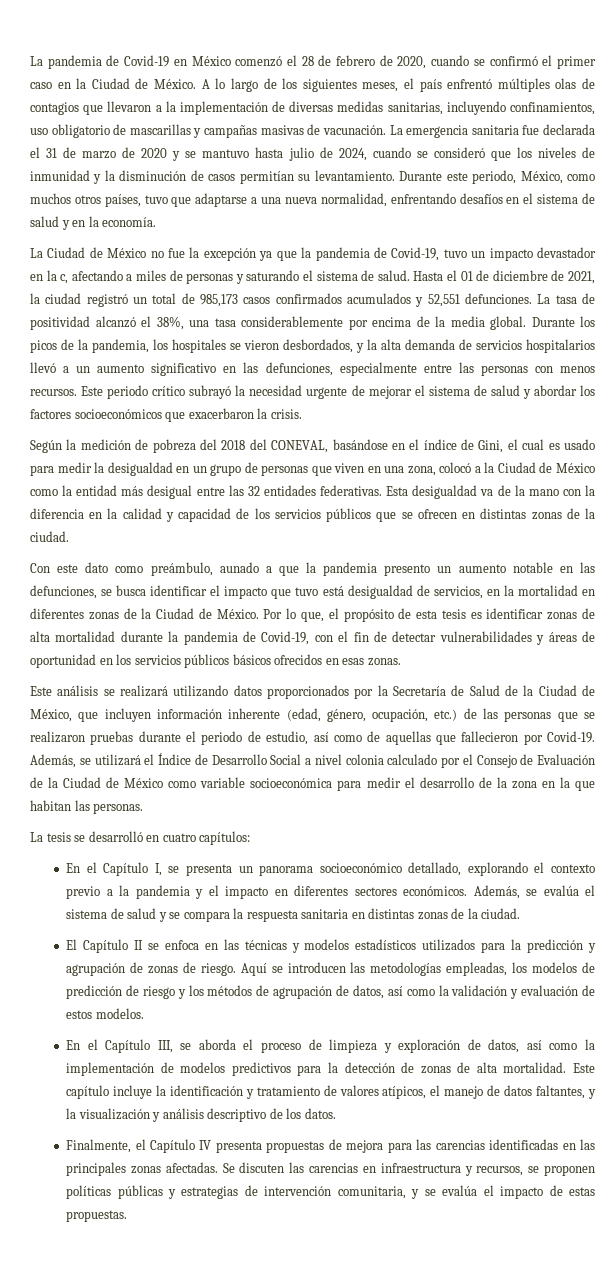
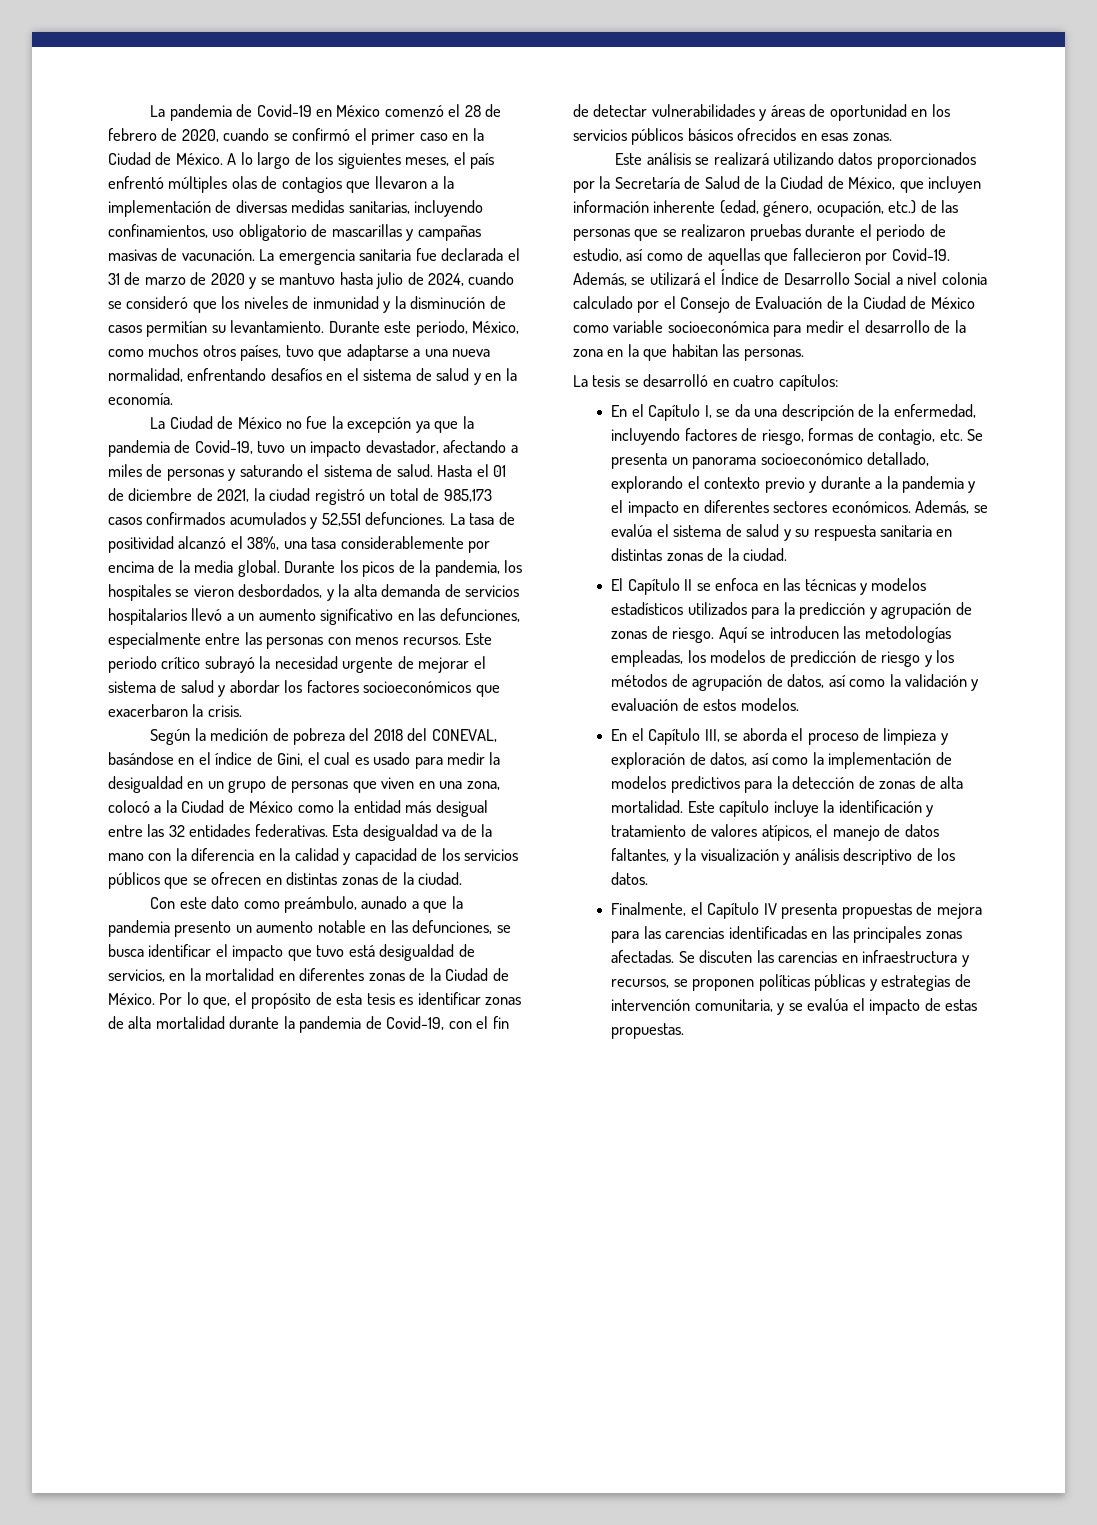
- La Ciudad de México no fue la excepción ya que la pandemia de Covid-19, tuvo un impacto devastador en la c, afectando a miles de personas y saturando el sistema de salud.
+ La Ciudad de México no fue la excepción ya que la pandemia de Covid-19, tuvo un impacto devastador, afectando a miles de personas y saturando el sistema de salud.
- En el Capítulo I, se presenta un panorama socioeconómico detallado, explorando el contexto previo a la pandemia y el impacto en diferentes sectores económicos.
+ En el Capítulo I, se da una descripción de la enfermedad, incluyendo factores de riesgo, formas de contagio, etc. Se presenta un panorama socioeconómico detallado, explorando el contexto previo y durante a la pandemia y el impacto en diferentes sectores económicos.
- Además, se evalúa el sistema de salud y se compara la respuesta sanitaria en distintas zonas de la ciudad.
+ Además, se evalúa el sistema de salud y su respuesta sanitaria en distintas zonas de la ciudad.

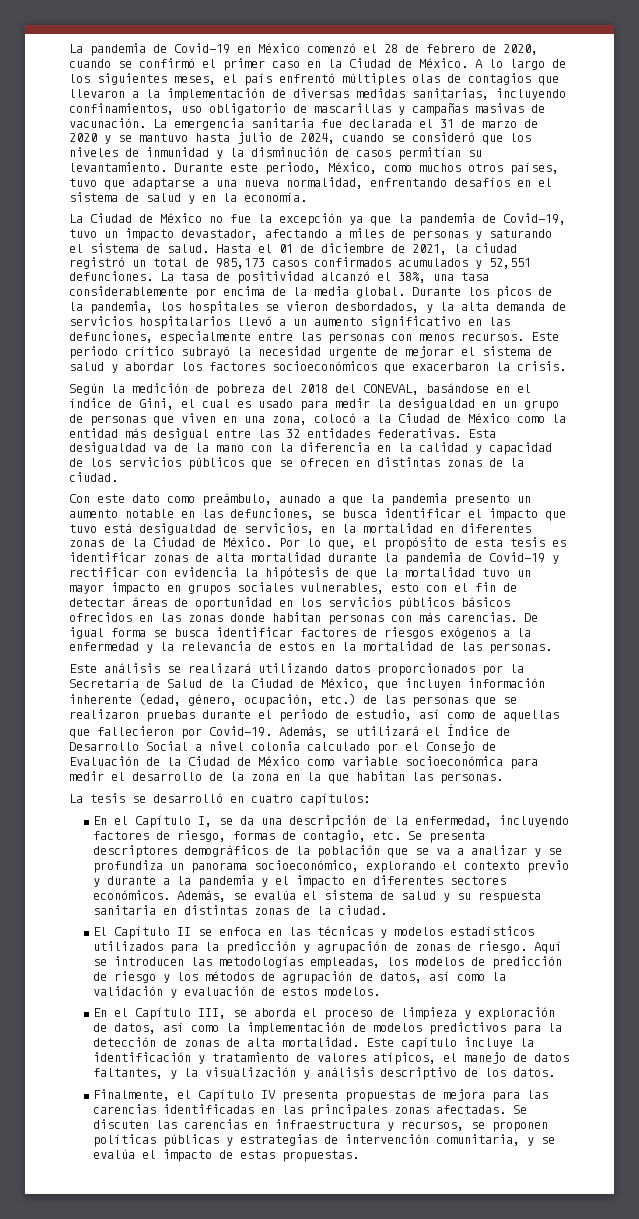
- Por lo que, el propósito de esta tesis es identificar zonas de alta mortalidad durante la pandemia de Covid-19, con el fin de detectar vulnerabilidades y áreas de oportunidad en los servicios públicos básicos ofrecidos en esas zonas.
+ Por lo que, el propósito de esta tesis es identificar zonas de alta mortalidad durante la pandemia de Covid-19 y rectificar con evidencia la hipótesis de que la mortalidad tuvo un mayor impacto en grupos sociales vulnerables, esto con el fin de detectar áreas de oportunidad en los servicios públicos básicos ofrecidos en las zonas donde habitan personas con más carencias. De igual forma se busca identificar factores de riesgos exógenos a la enfermedad y la relevancia de estos en la mortalidad de las personas.
- En el Capítulo I, se da una descripción de la enfermedad, incluyendo factores de riesgo, formas de contagio, etc. Se presenta un panorama socioeconómico detallado, explorando el contexto previo y durante a la pandemia y el impacto en diferentes sectores económicos.
+ En el Capítulo I, se da una descripción de la enfermedad, incluyendo factores de riesgo, formas de contagio, etc. Se presenta descriptores demográficos de la población que se va a analizar y se profundiza un panorama socioeconómico, explorando el contexto previo y durante a la pandemia y el impacto en diferentes sectores económicos.

